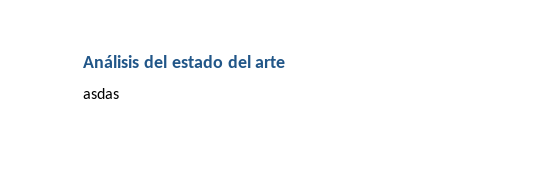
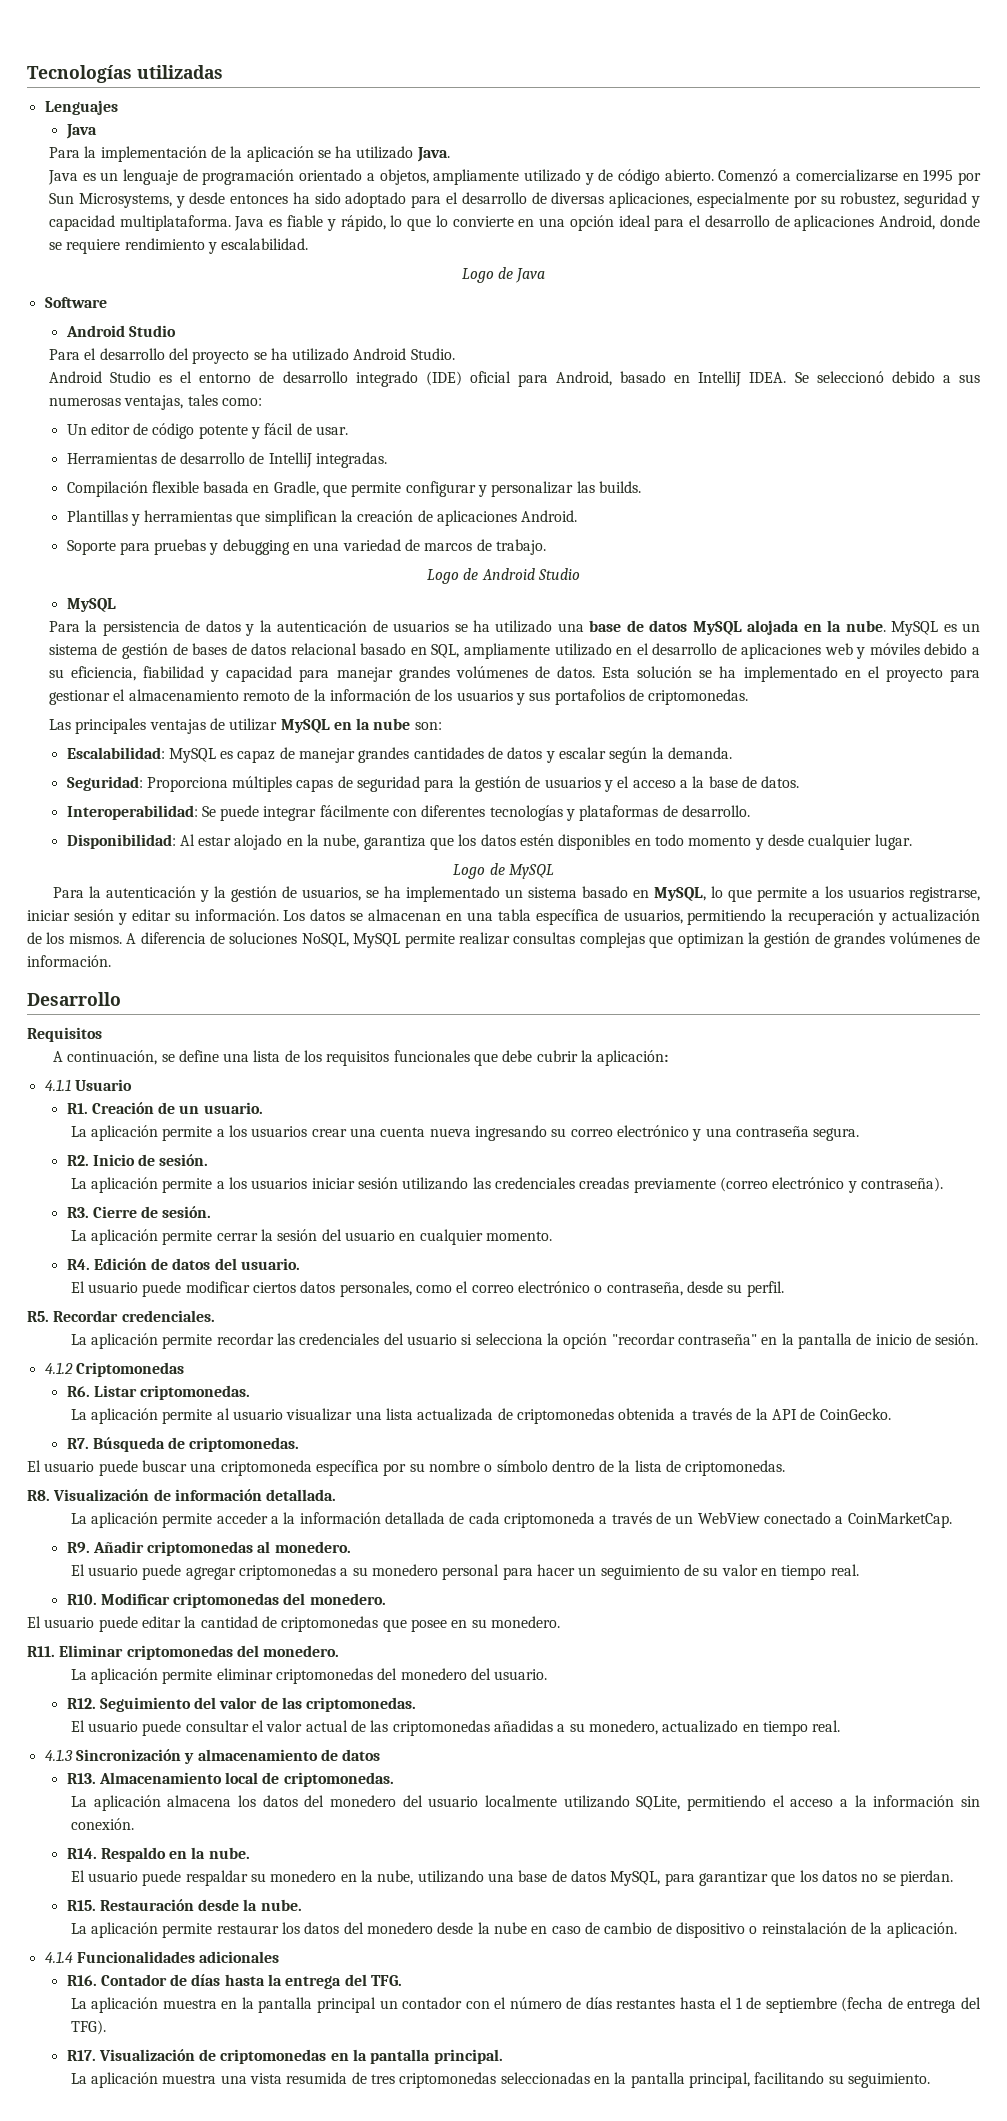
- Análisis del estado del arte
- asdas
+ Tecnologías utilizadas
+ Lenguajes
+ Java
+ Para la implementación de la aplicación se ha utilizado Java.
+ Java es un lenguaje de programación orientado a objetos, ampliamente utilizado y de código abierto. Comenzó a comercializarse en 1995 por Sun Microsystems, y desde entonces ha sido adoptado para el desarrollo de diversas aplicaciones, especialmente por su robustez, seguridad y capacidad multiplataforma. Java es fiable y rápido, lo que lo convierte en una opción ideal para el desarrollo de aplicaciones Android, donde se requiere rendimiento y escalabilidad.
+ Logo de Java
+ Software
+ Android Studio
+ Para el desarrollo del proyecto se ha utilizado Android Studio.
+ Android Studio es el entorno de desarrollo integrado (IDE) oficial para Android, basado en IntelliJ IDEA. Se seleccionó debido a sus numerosas ventajas, tales como:
+ Un editor de código potente y fácil de usar.
+ Herramientas de desarrollo de IntelliJ integradas.
+ Compilación flexible basada en Gradle, que permite configurar y personalizar las builds.
+ Plantillas y herramientas que simplifican la creación de aplicaciones Android.
+ Soporte para pruebas y debugging en una variedad de marcos de trabajo.
+ Logo de Android Studio
+ MySQL
+ Para la persistencia de datos y la autenticación de usuarios se ha utilizado una base de datos MySQL alojada en la nube. MySQL es un sistema de gestión de bases de datos relacional basado en SQL, ampliamente utilizado en el desarrollo de aplicaciones web y móviles debido a su eficiencia, fiabilidad y capacidad para manejar grandes volúmenes de datos. Esta solución se ha implementado en el proyecto para gestionar el almacenamiento remoto de la información de los usuarios y sus portafolios de criptomonedas.
+ Las principales ventajas de utilizar MySQL en la nube son:
+ Escalabilidad: MySQL es capaz de manejar grandes cantidades de datos y escalar según la demanda.
+ Seguridad: Proporciona múltiples capas de seguridad para la gestión de usuarios y el acceso a la base de datos.
+ Interoperabilidad: Se puede integrar fácilmente con diferentes tecnologías y plataformas de desarrollo.
+ Disponibilidad: Al estar alojado en la nube, garantiza que los datos estén disponibles en todo momento y desde cualquier lugar.
+ Logo de MySQL
+ Para la autenticación y la gestión de usuarios, se ha implementado un sistema basado en MySQL, lo que permite a los usuarios registrarse, iniciar sesión y editar su información. Los datos se almacenan en una tabla específica de usuarios, permitiendo la recuperación y actualización de los mismos. A diferencia de soluciones NoSQL, MySQL permite realizar consultas complejas que optimizan la gestión de grandes volúmenes de información.
+ Desarrollo
+ Requisitos
+ A continuación, se define una lista de los requisitos funcionales que debe cubrir la aplicación:
+ 4.1.1 Usuario
+ R1. Creación de un usuario.
+ La aplicación permite a los usuarios crear una cuenta nueva ingresando su correo electrónico y una contraseña segura.
+ R2. Inicio de sesión.
+ La aplicación permite a los usuarios iniciar sesión utilizando las credenciales creadas previamente (correo electrónico y contraseña).
+ R3. Cierre de sesión.
+ La aplicación permite cerrar la sesión del usuario en cualquier momento.
+ R4. Edición de datos del usuario.
+ El usuario puede modificar ciertos datos personales, como el correo electrónico o contraseña, desde su perfil.
+ R5. Recordar credenciales.
+ La aplicación permite recordar las credenciales del usuario si selecciona la opción "recordar contraseña" en la pantalla de inicio de sesión.
+ 4.1.2 Criptomonedas
+ R6. Listar criptomonedas.
+ La aplicación permite al usuario visualizar una lista actualizada de criptomonedas obtenida a través de la API de CoinGecko.
+ R7. Búsqueda de criptomonedas.
+ El usuario puede buscar una criptomoneda específica por su nombre o símbolo dentro de la lista de criptomonedas.
+ R8. Visualización de información detallada.
+ La aplicación permite acceder a la información detallada de cada criptomoneda a través de un WebView conectado a CoinMarketCap.
+ R9. Añadir criptomonedas al monedero.
+ El usuario puede agregar criptomonedas a su monedero personal para hacer un seguimiento de su valor en tiempo real.
+ R10. Modificar criptomonedas del monedero.
+ El usuario puede editar la cantidad de criptomonedas que posee en su monedero.
+ R11. Eliminar criptomonedas del monedero.
+ La aplicación permite eliminar criptomonedas del monedero del usuario.
+ R12. Seguimiento del valor de las criptomonedas.
+ El usuario puede consultar el valor actual de las criptomonedas añadidas a su monedero, actualizado en tiempo real.
+ 4.1.3 Sincronización y almacenamiento de datos
+ R13. Almacenamiento local de criptomonedas.
+ La aplicación almacena los datos del monedero del usuario localmente utilizando SQLite, permitiendo el acceso a la información sin conexión.
+ R14. Respaldo en la nube.
+ El usuario puede respaldar su monedero en la nube, utilizando una base de datos MySQL, para garantizar que los datos no se pierdan.
+ R15. Restauración desde la nube.
+ La aplicación permite restaurar los datos del monedero desde la nube en caso de cambio de dispositivo o reinstalación de la aplicación.
+ 4.1.4 Funcionalidades adicionales
+ R16. Contador de días hasta la entrega del TFG.
+ La aplicación muestra en la pantalla principal un contador con el número de días restantes hasta el 1 de septiembre (fecha de entrega del TFG).
+ R17. Visualización de criptomonedas en la pantalla principal.
+ La aplicación muestra una vista resumida de tres criptomonedas seleccionadas en la pantalla principal, facilitando su seguimiento.

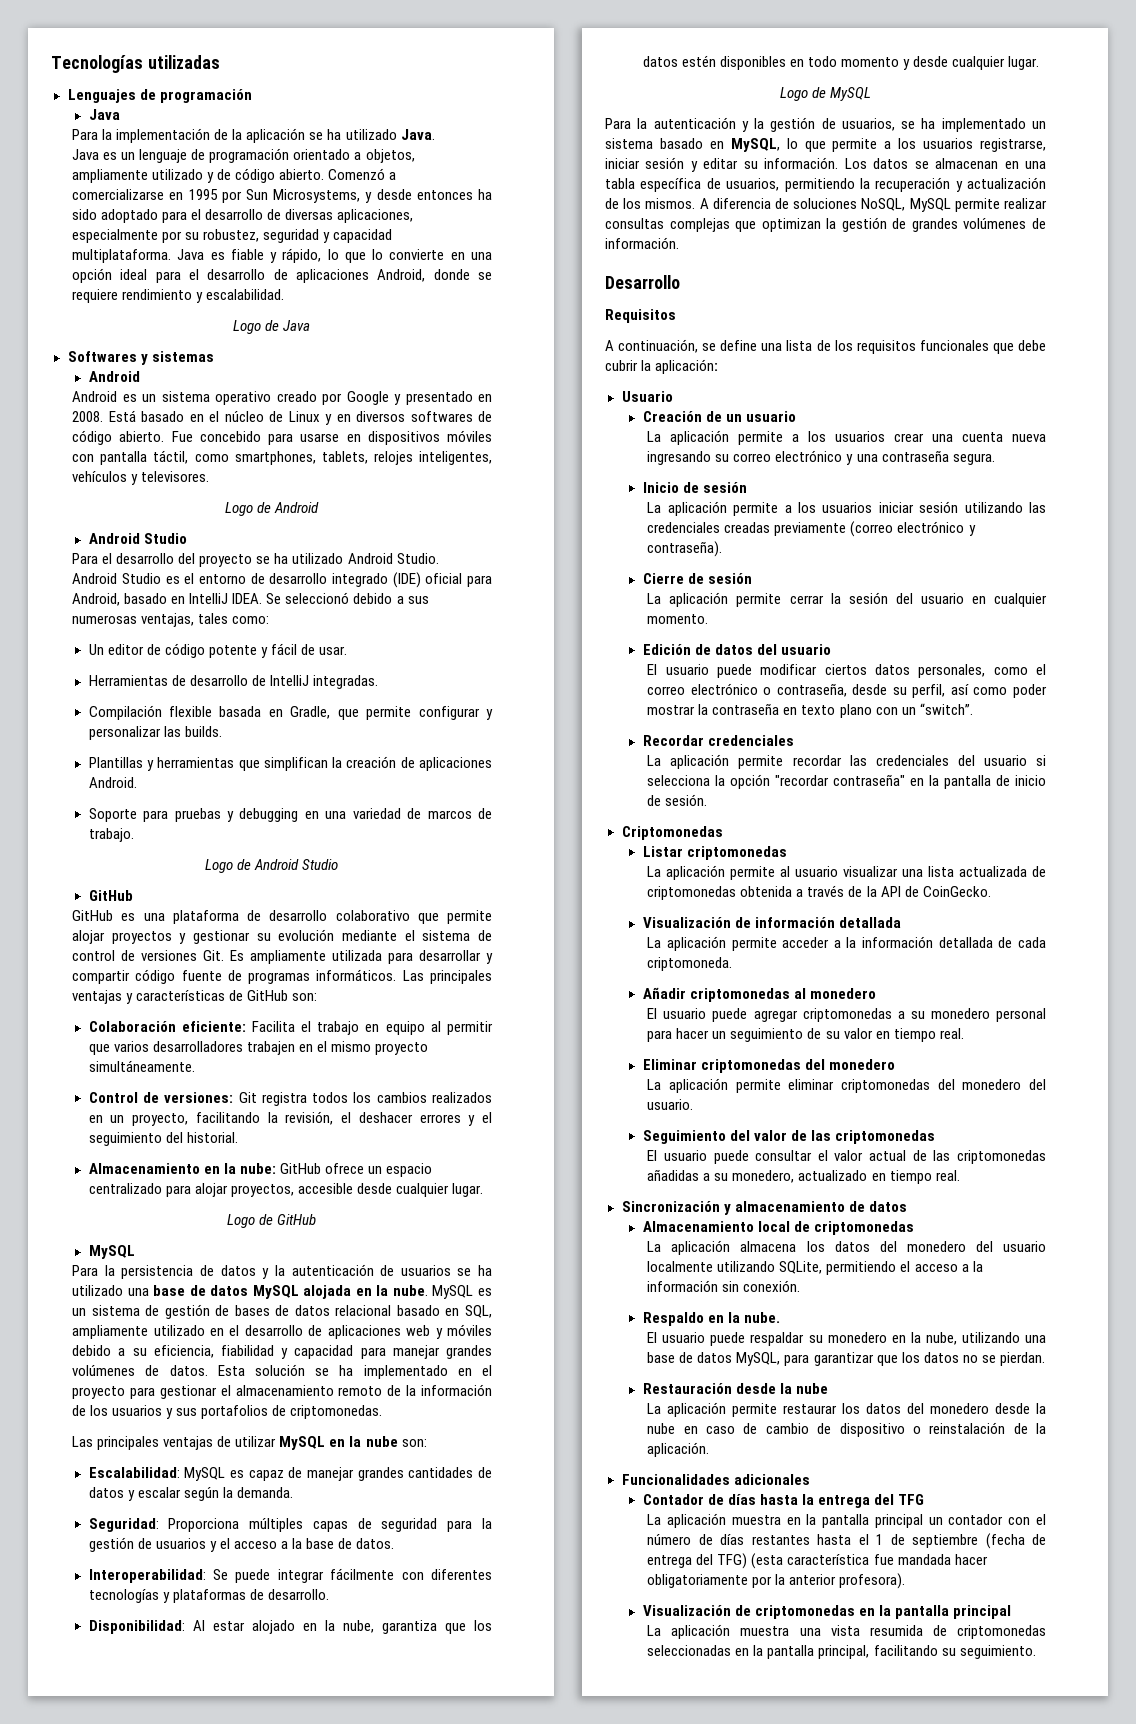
- Lenguajes
+ Lenguajes de programación
- Software
+ Softwares y sistemas
+ Android
+ Android es un sistema operativo creado por Google y presentado en 2008. Está basado en el núcleo de Linux y en diversos softwares de código abierto. Fue concebido para usarse en dispositivos móviles con pantalla táctil, como smartphones, tablets, relojes inteligentes, vehículos y televisores.
+ Logo de Android
  Logo de Android Studio
+ GitHub
+ GitHub es una plataforma de desarrollo colaborativo que permite alojar proyectos y gestionar su evolución mediante el sistema de control de versiones Git. Es ampliamente utilizada para desarrollar y compartir código fuente de programas informáticos. Las principales ventajas y características de GitHub son:
+ Colaboración eficiente: Facilita el trabajo en equipo al permitir que varios desarrolladores trabajen en el mismo proyecto simultáneamente.
+ Control de versiones: Git registra todos los cambios realizados en un proyecto, facilitando la revisión, el deshacer errores y el seguimiento del historial.
+ Almacenamiento en la nube: GitHub ofrece un espacio centralizado para alojar proyectos, accesible desde cualquier lugar.
+ Logo de GitHub
- 4.1.1 Usuario
+ Usuario
- R1. Creación de un usuario.
+ Creación de un usuario
- R2. Inicio de sesión.
+ Inicio de sesión
- R3. Cierre de sesión.
+ Cierre de sesión
- R4. Edición de datos del usuario.
+ Edición de datos del usuario
- El usuario puede modificar ciertos datos personales, como el correo electrónico o contraseña, desde su perfil.
- R5. Recordar credenciales.
+ El usuario puede modificar ciertos datos personales, como el correo electrónico o contraseña, desde su perfil, así como poder mostrar la contraseña en texto plano con un “switch”.
+ Recordar credenciales
- 4.1.2 Criptomonedas
+ Criptomonedas
- R6. Listar criptomonedas.
+ Listar criptomonedas
- R7. Búsqueda de criptomonedas.
- El usuario puede buscar una criptomoneda específica por su nombre o símbolo dentro de la lista de criptomonedas.
- R8. Visualización de información detallada.
+ Visualización de información detallada
- La aplicación permite acceder a la información detallada de cada criptomoneda a través de un WebView conectado a CoinMarketCap.
- R9. Añadir criptomonedas al monedero.
+ La aplicación permite acceder a la información detallada de cada criptomoneda.
+ Añadir criptomonedas al monedero
- R10. Modificar criptomonedas del monedero.
- El usuario puede editar la cantidad de criptomonedas que posee en su monedero.
- R11. Eliminar criptomonedas del monedero.
+ Eliminar criptomonedas del monedero
- R12. Seguimiento del valor de las criptomonedas.
+ Seguimiento del valor de las criptomonedas
- 4.1.3 Sincronización y almacenamiento de datos
+ Sincronización y almacenamiento de datos
- R13. Almacenamiento local de criptomonedas.
+ Almacenamiento local de criptomonedas
- R14. Respaldo en la nube.
+ Respaldo en la nube.
- R15. Restauración desde la nube.
+ Restauración desde la nube
- 4.1.4 Funcionalidades adicionales
+ Funcionalidades adicionales
- R16. Contador de días hasta la entrega del TFG.
+ Contador de días hasta la entrega del TFG
- La aplicación muestra en la pantalla principal un contador con el número de días restantes hasta el 1 de septiembre (fecha de entrega del TFG).
- R17. Visualización de criptomonedas en la pantalla principal.
+ La aplicación muestra en la pantalla principal un contador con el número de días restantes hasta el 1 de septiembre (fecha de entrega del TFG) (esta característica fue mandada hacer obligatoriamente por la anterior profesora).
+ Visualización de criptomonedas en la pantalla principal
- La aplicación muestra una vista resumida de tres criptomonedas seleccionadas en la pantalla principal, facilitando su seguimiento.
+ La aplicación muestra una vista resumida de criptomonedas seleccionadas en la pantalla principal, facilitando su seguimiento.

